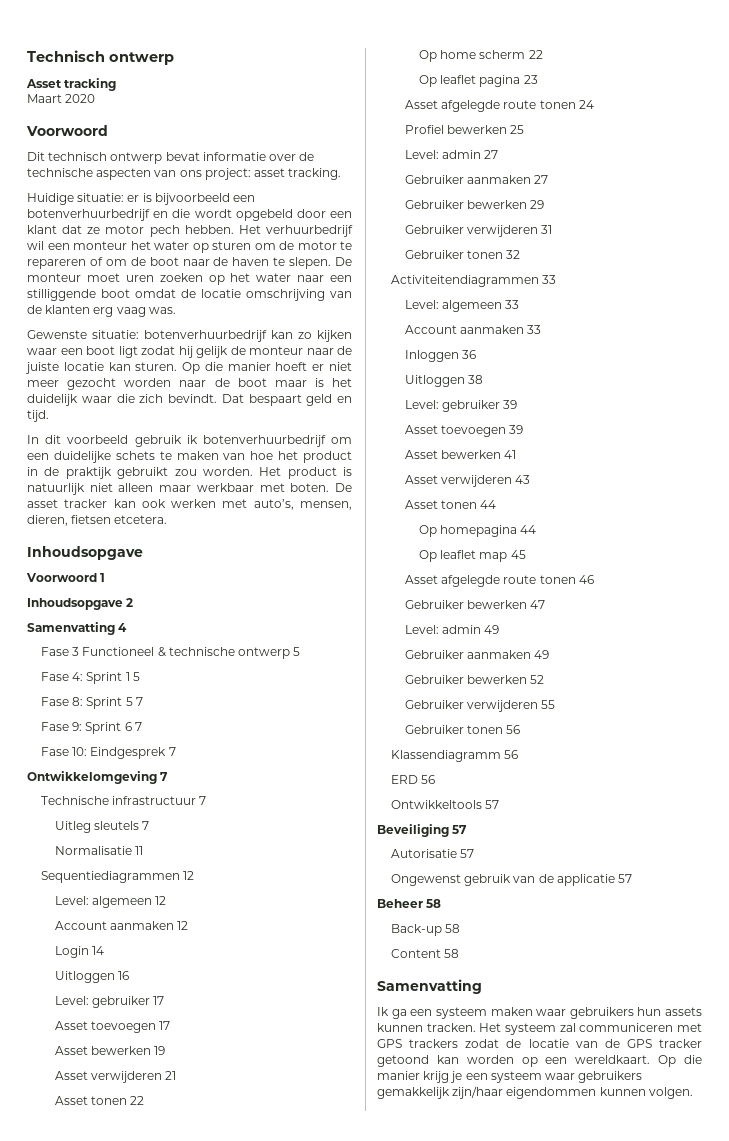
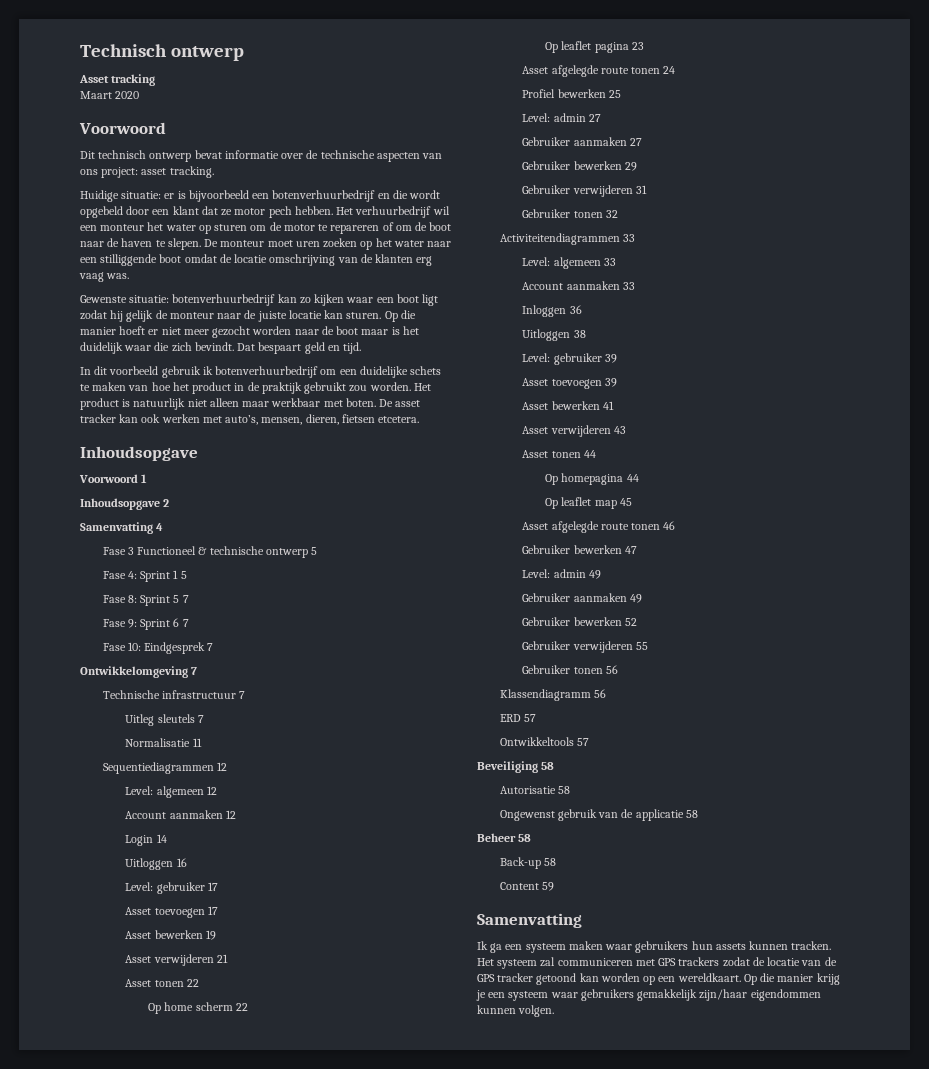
- ERD 56
+ ERD 57
- Beveiliging 57
+ Beveiliging 58
- Autorisatie 57
+ Autorisatie 58
- Ongewenst gebruik van de applicatie 57
+ Ongewenst gebruik van de applicatie 58
- Content 58
+ Content 59

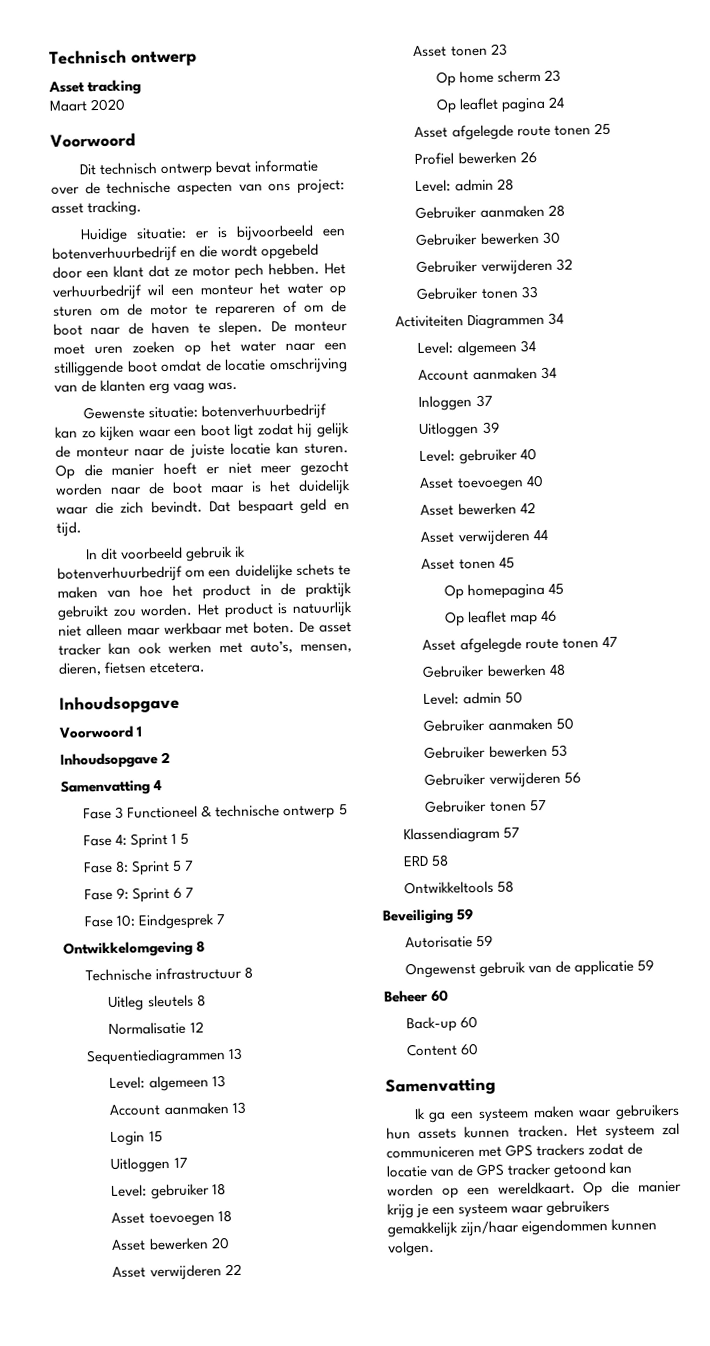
- Ontwikkelomgeving 7
+ Ontwikkelomgeving 8
- Technische infrastructuur 7
+ Technische infrastructuur 8
- Uitleg sleutels 7
+ Uitleg sleutels 8
- Normalisatie 11
+ Normalisatie 12
- Sequentiediagrammen 12
- Level: algemeen 12
- Account aanmaken 12
+ Sequentiediagrammen 13
+ Level: algemeen 13
+ Account aanmaken 13
- Login 14
- Uitloggen 16
- Level: gebruiker 17
- Asset toevoegen 17
- Asset bewerken 19
- Asset verwijderen 21
- Asset tonen 22
+ Login 15
+ Uitloggen 17
+ Level: gebruiker 18
+ Asset toevoegen 18
+ Asset bewerken 20
+ Asset verwijderen 22
+ Asset tonen 23
- Op home scherm 22
+ Op home scherm 23
- Op leaflet pagina 23
- Asset afgelegde route tonen 24
+ Op leaflet pagina 24
+ Asset afgelegde route tonen 25
- Profiel bewerken 25
- Level: admin 27
- Gebruiker aanmaken 27
- Gebruiker bewerken 29
- Gebruiker verwijderen 31
- Gebruiker tonen 32
- Activiteitendiagrammen 33
- Level: algemeen 33
- Account aanmaken 33
+ Profiel bewerken 26
+ Level: admin 28
+ Gebruiker aanmaken 28
+ Gebruiker bewerken 30
+ Gebruiker verwijderen 32
+ Gebruiker tonen 33
+ Activiteiten Diagrammen 34
+ Level: algemeen 34
+ Account aanmaken 34
- Inloggen 36
- Uitloggen 38
- Level: gebruiker 39
- Asset toevoegen 39
- Asset bewerken 41
- Asset verwijderen 43
- Asset tonen 44
+ Inloggen 37
+ Uitloggen 39
+ Level: gebruiker 40
+ Asset toevoegen 40
+ Asset bewerken 42
+ Asset verwijderen 44
+ Asset tonen 45
- Op homepagina 44
+ Op homepagina 45
- Op leaflet map 45
- Asset afgelegde route tonen 46
- Gebruiker bewerken 47
- Level: admin 49
- Gebruiker aanmaken 49
- Gebruiker bewerken 52
- Gebruiker verwijderen 55
- Gebruiker tonen 56
- Klassendiagramm 56
+ Op leaflet map 46
+ Asset afgelegde route tonen 47
+ Gebruiker bewerken 48
+ Level: admin 50
+ Gebruiker aanmaken 50
+ Gebruiker bewerken 53
+ Gebruiker verwijderen 56
+ Gebruiker tonen 57
+ Klassendiagram 57
- ERD 57
+ ERD 58
- Ontwikkeltools 57
+ Ontwikkeltools 58
- Beveiliging 58
+ Beveiliging 59
- Autorisatie 58
+ Autorisatie 59
- Ongewenst gebruik van de applicatie 58
+ Ongewenst gebruik van de applicatie 59
- Beheer 58
+ Beheer 60
- Back-up 58
+ Back-up 60
- Content 59
+ Content 60

